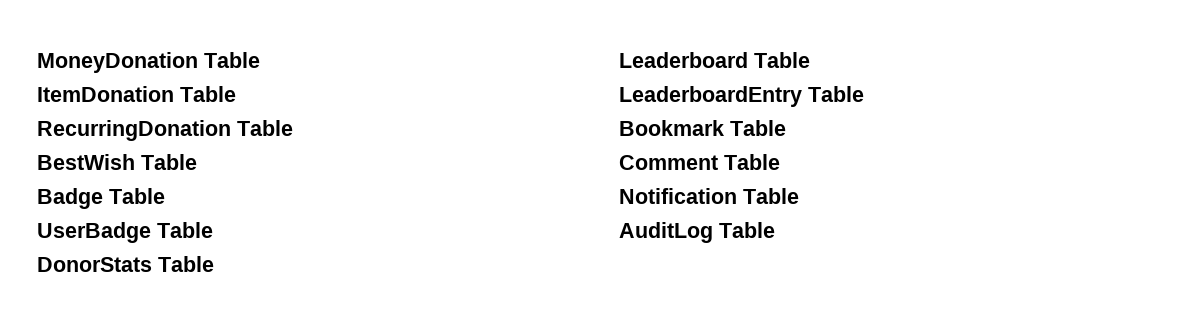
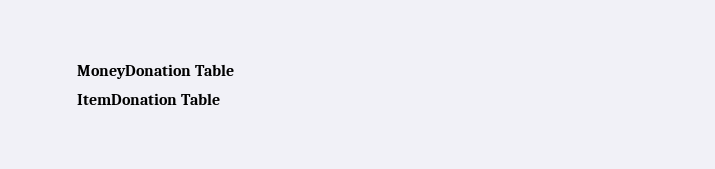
- RecurringDonation Table
- BestWish Table
- Badge Table
- UserBadge Table
- DonorStats Table
- Leaderboard Table
- LeaderboardEntry Table
- Bookmark Table
- Comment Table
- Notification Table
- AuditLog Table

